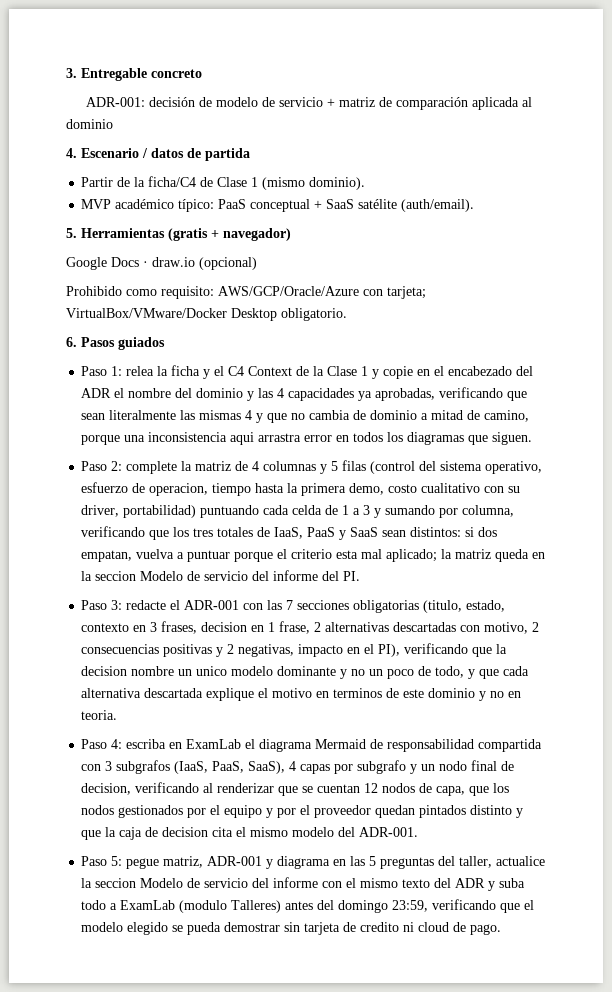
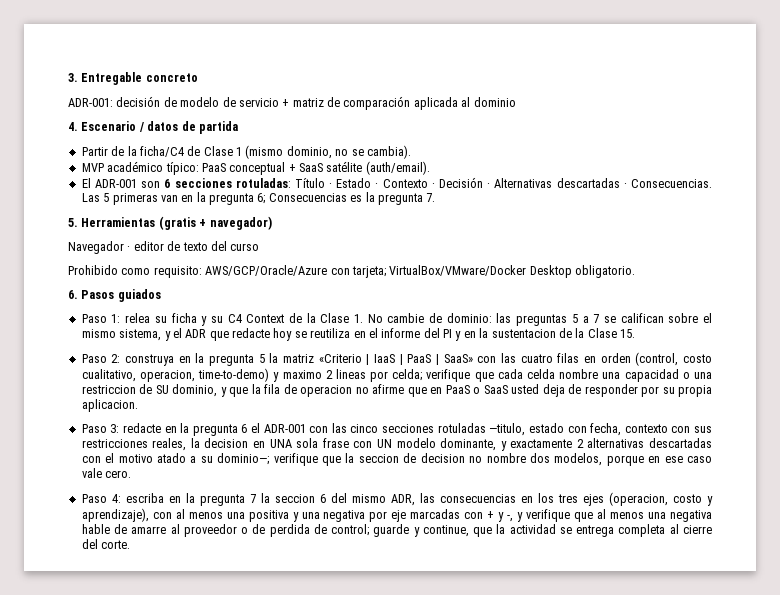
- Partir de la ficha/C4 de Clase 1 (mismo dominio).
+ Partir de la ficha/C4 de Clase 1 (mismo dominio, no se cambia).
+ El ADR-001 son 6 secciones rotuladas: Título · Estado · Contexto · Decisión · Alternativas descartadas · Consecuencias. Las 5 primeras van en la pregunta 6; Consecuencias es la pregunta 7.
- Google Docs · draw.io (opcional)
+ Navegador · editor de texto del curso
- Paso 1: relea la ficha y el C4 Context de la Clase 1 y copie en el encabezado del ADR el nombre del dominio y las 4 capacidades ya aprobadas, verificando que sean literalmente las mismas 4 y que no cambia de dominio a mitad de camino, porque una inconsistencia aqui arrastra error en todos los diagramas que siguen.
- Paso 2: complete la matriz de 4 columnas y 5 filas (control del sistema operativo, esfuerzo de operacion, tiempo hasta la primera demo, costo cualitativo con su driver, portabilidad) puntuando cada celda de 1 a 3 y sumando por columna, verificando que los tres totales de IaaS, PaaS y SaaS sean distintos: si dos empatan, vuelva a puntuar porque el criterio esta mal aplicado; la matriz queda en la seccion Modelo de servicio del informe del PI.
- Paso 3: redacte el ADR-001 con las 7 secciones obligatorias (titulo, estado, contexto en 3 frases, decision en 1 frase, 2 alternativas descartadas con motivo, 2 consecuencias positivas y 2 negativas, impacto en el PI), verificando que la decision nombre un unico modelo dominante y no un poco de todo, y que cada alternativa descartada explique el motivo en terminos de este dominio y no en teoria.
- Paso 4: escriba en ExamLab el diagrama Mermaid de responsabilidad compartida con 3 subgrafos (IaaS, PaaS, SaaS), 4 capas por subgrafo y un nodo final de decision, verificando al renderizar que se cuentan 12 nodos de capa, que los nodos gestionados por el equipo y por el proveedor quedan pintados distinto y que la caja de decision cita el mismo modelo del ADR-001.
- Paso 5: pegue matriz, ADR-001 y diagrama en las 5 preguntas del taller, actualice la seccion Modelo de servicio del informe con el mismo texto del ADR y suba todo a ExamLab (modulo Talleres) antes del domingo 23:59, verificando que el modelo elegido se pueda demostrar sin tarjeta de credito ni cloud de pago.
+ Paso 1: relea su ficha y su C4 Context de la Clase 1. No cambie de dominio: las preguntas 5 a 7 se califican sobre el mismo sistema, y el ADR que redacte hoy se reutiliza en el informe del PI y en la sustentacion de la Clase 15.
+ Paso 2: construya en la pregunta 5 la matriz «Criterio | IaaS | PaaS | SaaS» con las cuatro filas en orden (control, costo cualitativo, operacion, time-to-demo) y maximo 2 lineas por celda; verifique que cada celda nombre una capacidad o una restriccion de SU dominio, y que la fila de operacion no afirme que en PaaS o SaaS usted deja de responder por su propia aplicacion.
+ Paso 3: redacte en la pregunta 6 el ADR-001 con las cinco secciones rotuladas —titulo, estado con fecha, contexto con sus restricciones reales, la decision en UNA sola frase con UN modelo dominante, y exactamente 2 alternativas descartadas con el motivo atado a su dominio—; verifique que la seccion de decision no nombre dos modelos, porque en ese caso vale cero.
+ Paso 4: escriba en la pregunta 7 la seccion 6 del mismo ADR, las consecuencias en los tres ejes (operacion, costo y aprendizaje), con al menos una positiva y una negativa por eje marcadas con + y -, y verifique que al menos una negativa hable de amarre al proveedor o de perdida de control; guarde y continue, que la actividad se entrega completa al cierre del corte.

